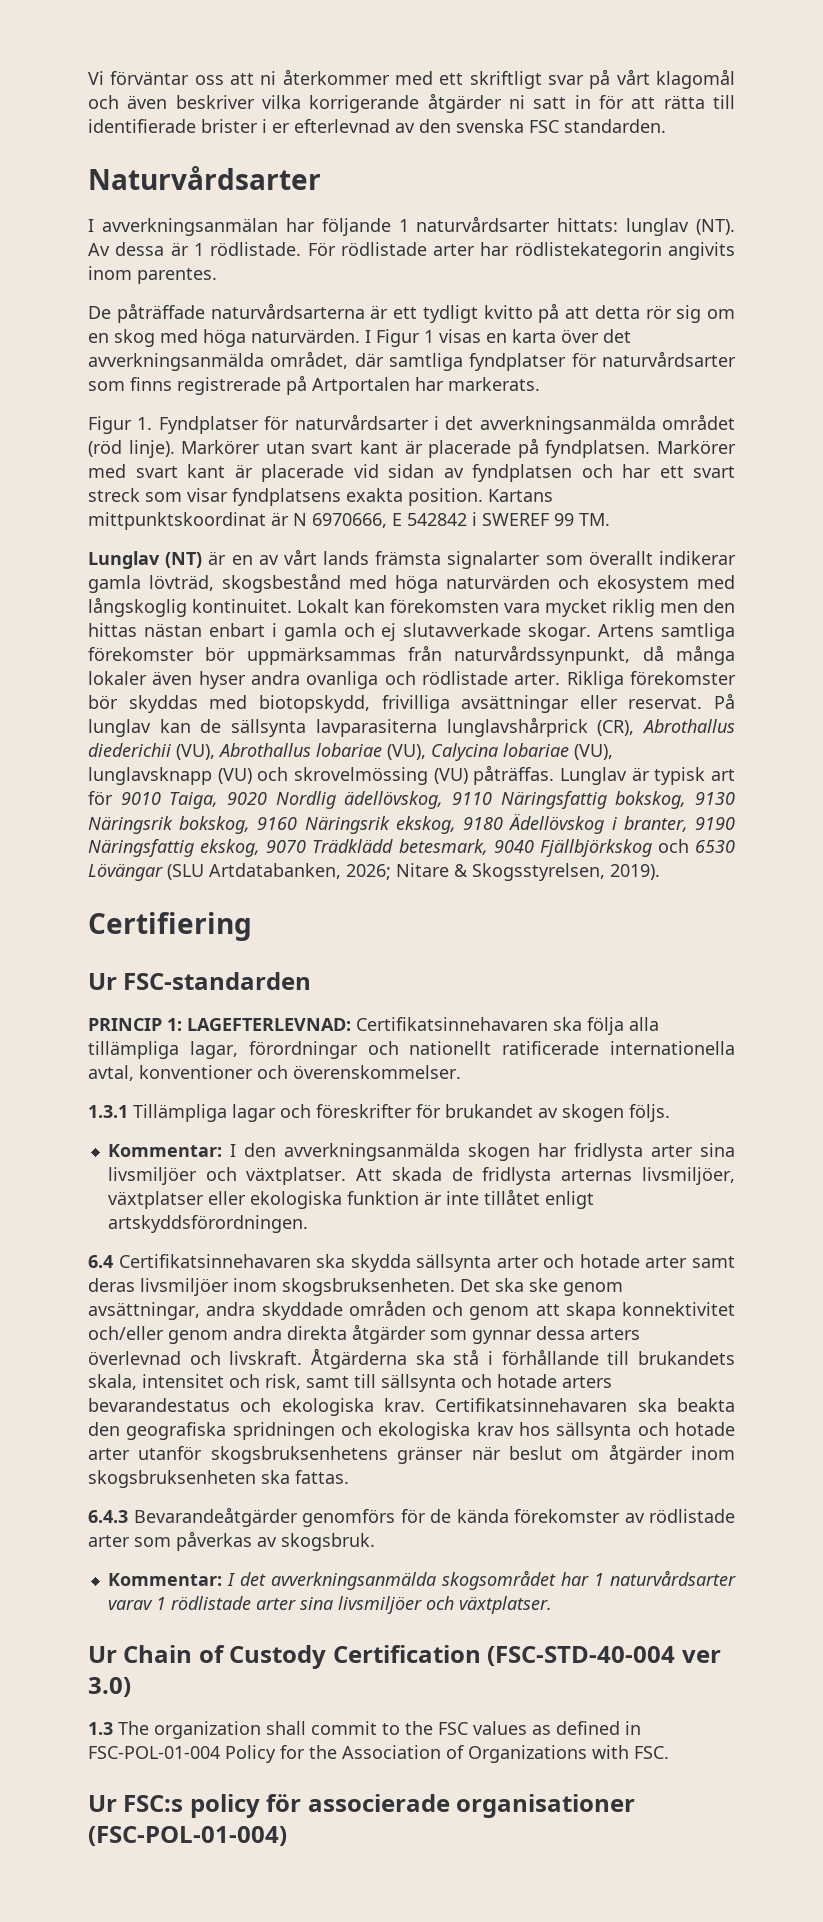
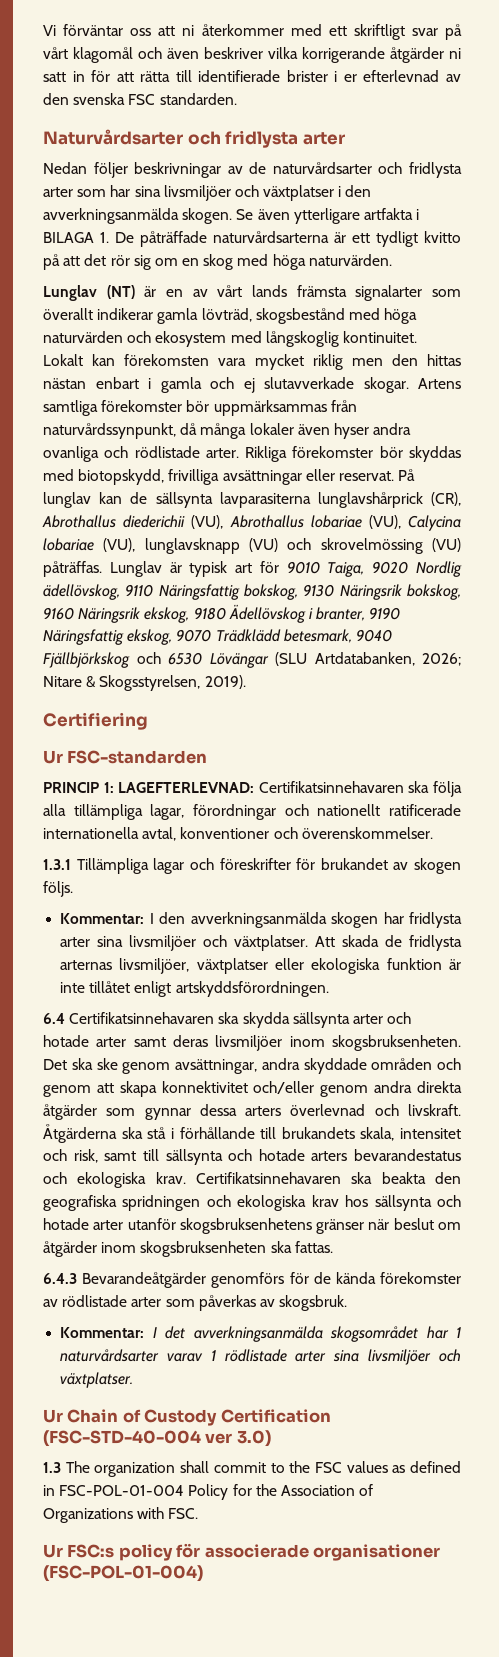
- Naturvårdsarter
- I avverkningsanmälan har följande 1 naturvårdsarter hittats: lunglav (NT). Av dessa är 1 rödlistade. För rödlistade arter har rödlistekategorin angivits inom parentes.
- De påträffade naturvårdsarterna är ett tydligt kvitto på att detta rör sig om en skog med höga naturvärden. I Figur 1 visas en karta över det avverkningsanmälda området, där samtliga fyndplatser för naturvårdsarter som finns registrerade på Artportalen har markerats.
- Figur 1. Fyndplatser för naturvårdsarter i det avverkningsanmälda området (röd linje). Markörer utan svart kant är placerade på fyndplatsen. Markörer med svart kant är placerade vid sidan av fyndplatsen och har ett svart streck som visar fyndplatsens exakta position. Kartans mittpunktskoordinat är N 6970666, E 542842 i SWEREF 99 TM.
+ Naturvårdsarter och fridlysta arter
+ Nedan följer beskrivningar av de naturvårdsarter och fridlysta arter som har sina livsmiljöer och växtplatser i den avverkningsanmälda skogen. Se även ytterligare artfakta i BILAGA 1. De påträffade naturvårdsarterna är ett tydligt kvitto på att det rör sig om en skog med höga naturvärden.

